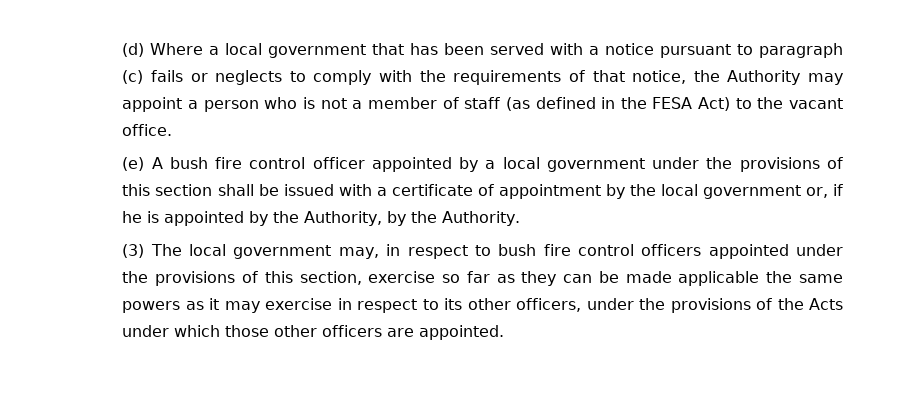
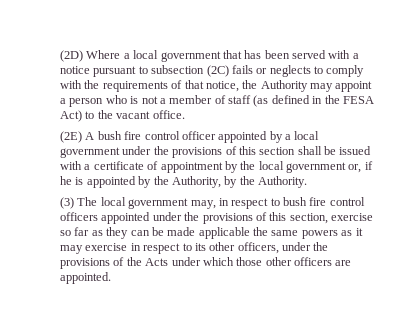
- (d) Where a local government that has been served with a notice pursuant to paragraph (c) fails or neglects to comply with the requirements of that notice, the Authority may appoint a person who is not a member of staff (as defined in the FESA Act) to the vacant office.
+ (2D) Where a local government that has been served with a notice pursuant to subsection (2C) fails or neglects to comply with the requirements of that notice, the Authority may appoint a person who is not a member of staff (as defined in the FESA Act) to the vacant office.
- (e) A bush fire control officer appointed by a local government under the provisions of this section shall be issued with a certificate of appointment by the local government or, if he is appointed by the Authority, by the Authority.
+ (2E) A bush fire control officer appointed by a local government under the provisions of this section shall be issued with a certificate of appointment by the local government or, if he is appointed by the Authority, by the Authority.

